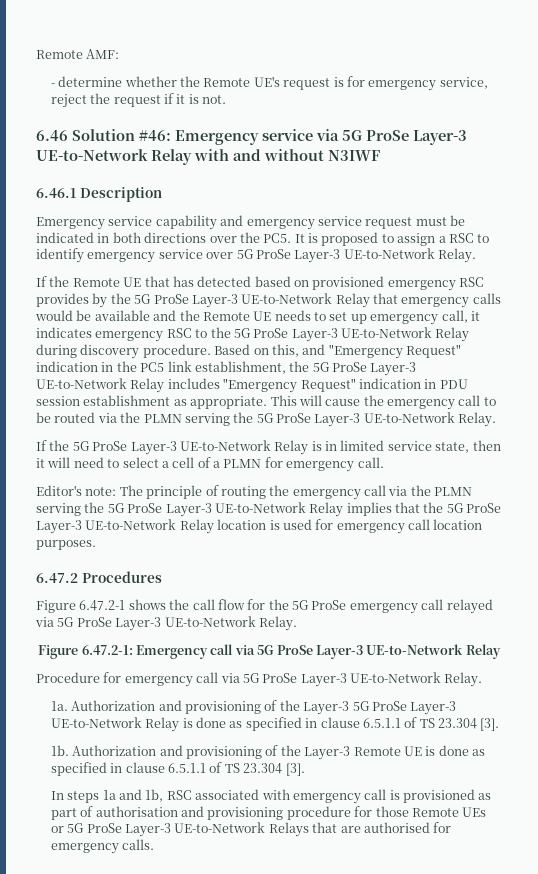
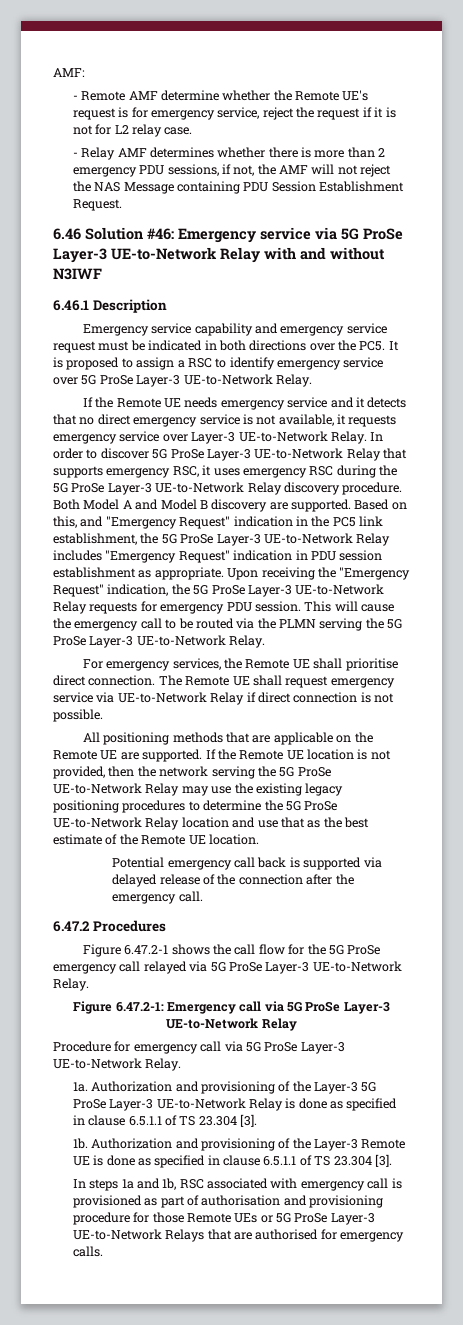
- Remote AMF:
+ AMF:
- - determine whether the Remote UE's request is for emergency service, reject the request if it is not.
+ - Remote AMF determine whether the Remote UE's request is for emergency service, reject the request if it is not for L2 relay case.
+ - Relay AMF determines whether there is more than 2 emergency PDU sessions, if not, the AMF will not reject the NAS Message containing PDU Session Establishment Request.
- If the Remote UE that has detected based on provisioned emergency RSC provides by the 5G ProSe Layer-3 UE-to-Network Relay that emergency calls would be available and the Remote UE needs to set up emergency call, it indicates emergency RSC to the 5G ProSe Layer-3 UE-to-Network Relay during discovery procedure.
+ If the Remote UE needs emergency service and it detects that no direct emergency service is not available, it requests emergency service over Layer-3 UE-to-Network Relay. In order to discover 5G ProSe Layer-3 UE-to-Network Relay that supports emergency RSC, it uses emergency RSC during the 5G ProSe Layer-3 UE-to-Network Relay discovery procedure. Both Model A and Model B discovery are supported.
+ Upon receiving the "Emergency Request" indication, the 5G ProSe Layer-3 UE-to-Network Relay requests for emergency PDU session.
- If the 5G ProSe Layer-3 UE-to-Network Relay is in limited service state, then it will need to select a cell of a PLMN for emergency call.
- Editor's note: The principle of routing the emergency call via the PLMN serving the 5G ProSe Layer-3 UE-to-Network Relay implies that the 5G ProSe Layer-3 UE-to-Network Relay location is used for emergency call location purposes.
+ For emergency services, the Remote UE shall prioritise direct connection. The Remote UE shall request emergency service via UE-to-Network Relay if direct connection is not possible.
+ All positioning methods that are applicable on the Remote UE are supported. If the Remote UE location is not provided, then the network serving the 5G ProSe UE-to-Network Relay may use the existing legacy positioning procedures to determine the 5G ProSe UE-to-Network Relay location and use that as the best estimate of the Remote UE location.
+ Potential emergency call back is supported via delayed release of the connection after the emergency call.

